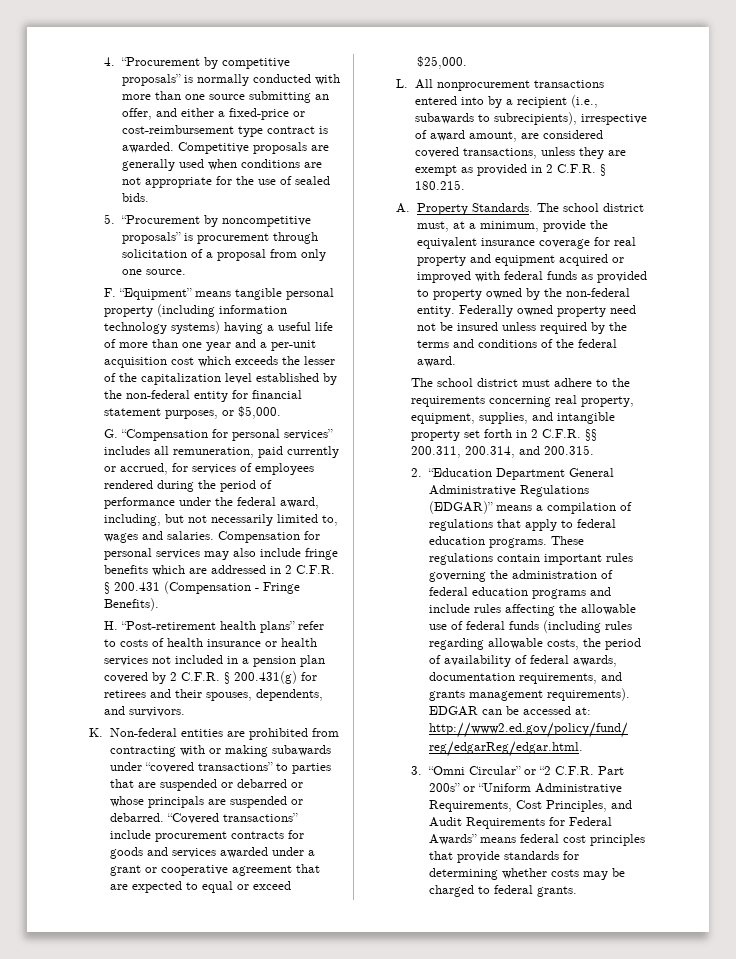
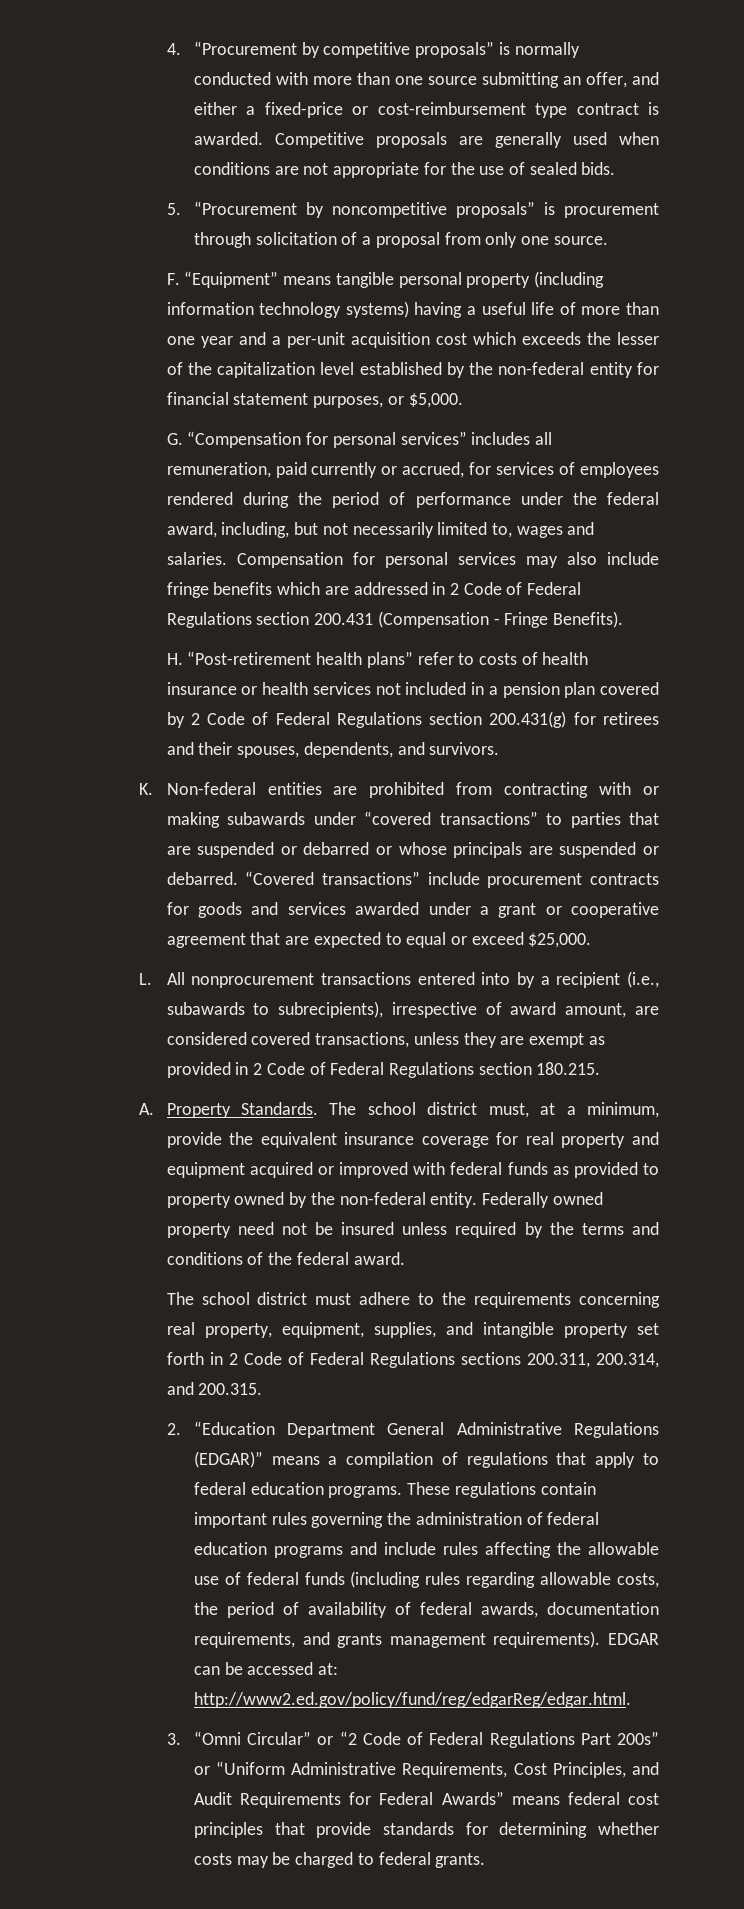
- Compensation for personal services may also include fringe benefits which are addressed in 2 C.F.R. § 200.431 (Compensation - Fringe Benefits).
+ Compensation for personal services may also include fringe benefits which are addressed in 2 Code of Federal Regulations section 200.431 (Compensation - Fringe Benefits).
- H. “Post-retirement health plans” refer to costs of health insurance or health services not included in a pension plan covered by 2 C.F.R. § 200.431(g) for retirees and their spouses, dependents, and survivors.
+ H. “Post-retirement health plans” refer to costs of health insurance or health services not included in a pension plan covered by 2 Code of Federal Regulations section 200.431(g) for retirees and their spouses, dependents, and survivors.
- L. All nonprocurement transactions entered into by a recipient (i.e., subawards to subrecipients), irrespective of award amount, are considered covered transactions, unless they are exempt as provided in 2 C.F.R. § 180.215.
+ L. All nonprocurement transactions entered into by a recipient (i.e., subawards to subrecipients), irrespective of award amount, are considered covered transactions, unless they are exempt as provided in 2 Code of Federal Regulations section 180.215.
- The school district must adhere to the requirements concerning real property, equipment, supplies, and intangible property set forth in 2 C.F.R. §§ 200.311, 200.314, and 200.315.
+ The school district must adhere to the requirements concerning real property, equipment, supplies, and intangible property set forth in 2 Code of Federal Regulations sections 200.311, 200.314, and 200.315.
- 3. “Omni Circular” or “2 C.F.R. Part 200s” or “Uniform Administrative Requirements, Cost Principles, and Audit Requirements for Federal Awards” means federal cost principles that provide standards for determining whether costs may be charged to federal grants.
+ 3. “Omni Circular” or “2 Code of Federal Regulations Part 200s” or “Uniform Administrative Requirements, Cost Principles, and Audit Requirements for Federal Awards” means federal cost principles that provide standards for determining whether costs may be charged to federal grants.

